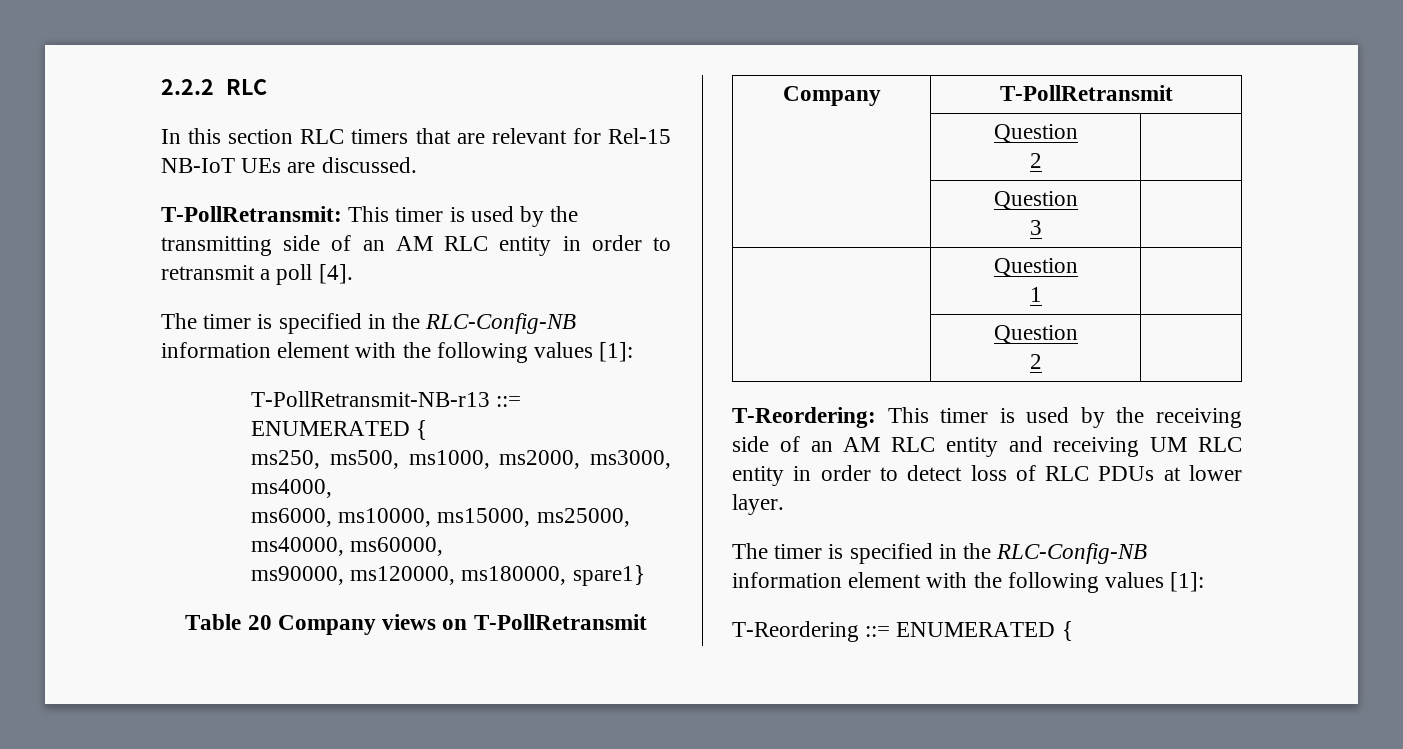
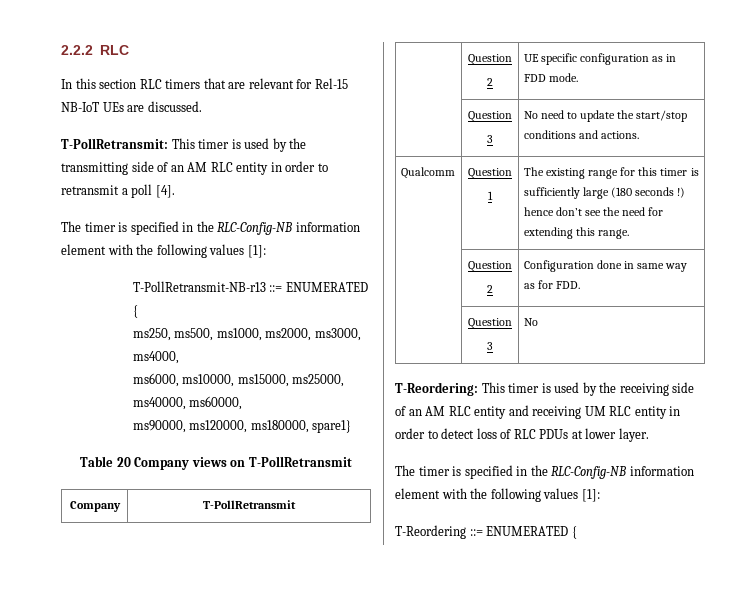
  Company | T-PollRetransmit
  | Question
- 2 |
+ 2 | UE specific configuration as in FDD mode.
  | Question
- 3 |
+ 3 | No need to update the start/stop conditions and actions.
+ Qualcomm | Question
+ 1 | The existing range for this timer is sufficiently large (180 seconds !) hence don’t see the need for extending this range.
  | Question
- 1 |
+ 2 | Configuration done in same way as for FDD.
  | Question
- 2 |
+ 3 | No

